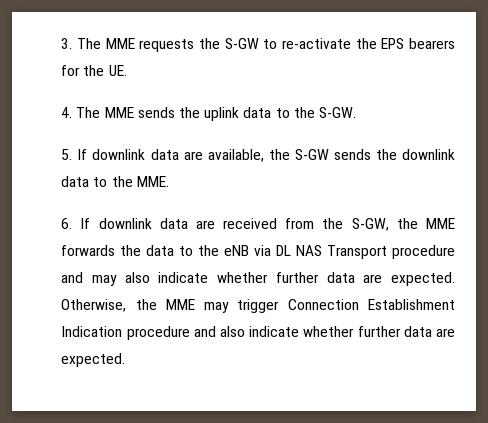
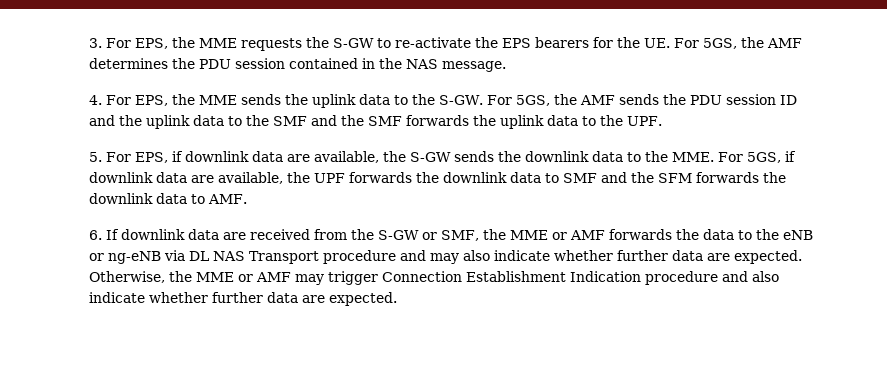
- 3. The MME requests the S-GW to re-activate the EPS bearers for the UE.
- 4. The MME sends the uplink data to the S-GW.
- 5. If downlink data are available, the S-GW sends the downlink data to the MME.
+ 3. For EPS, the MME requests the S-GW to re-activate the EPS bearers for the UE. For 5GS, the AMF determines the PDU session contained in the NAS message.
+ 4. For EPS, the MME sends the uplink data to the S-GW. For 5GS, the AMF sends the PDU session ID and the uplink data to the SMF and the SMF forwards the uplink data to the UPF.
+ 5. For EPS, if downlink data are available, the S-GW sends the downlink data to the MME. For 5GS, if downlink data are available, the UPF forwards the downlink data to SMF and the SFM forwards the downlink data to AMF.
- 6. If downlink data are received from the S-GW, the MME forwards the data to the eNB via DL NAS Transport procedure and may also indicate whether further data are expected.
+ 6. If downlink data are received from the S-GW or SMF, the MME or AMF forwards the data to the eNB or ng-eNB via DL NAS Transport procedure and may also indicate whether further data are expected.
- Otherwise, the MME may trigger Connection Establishment Indication procedure and also indicate whether further data are expected.
+ Otherwise, the MME or AMF may trigger Connection Establishment Indication procedure and also indicate whether further data are expected.

